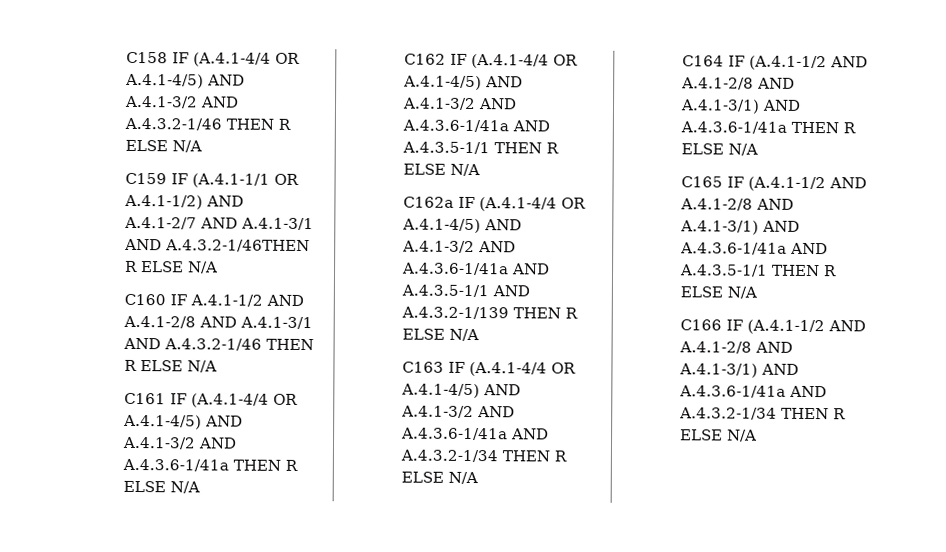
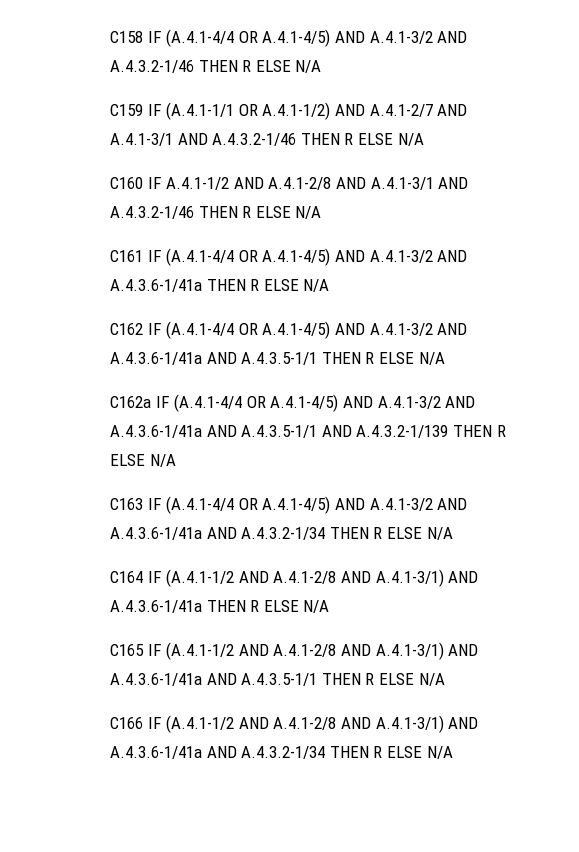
- C159 IF (A.4.1-1/1 OR A.4.1-1/2) AND A.4.1-2/7 AND A.4.1-3/1 AND A.4.3.2-1/46THEN R ELSE N/A
+ C159 IF (A.4.1-1/1 OR A.4.1-1/2) AND A.4.1-2/7 AND A.4.1-3/1 AND A.4.3.2-1/46 THEN R ELSE N/A

